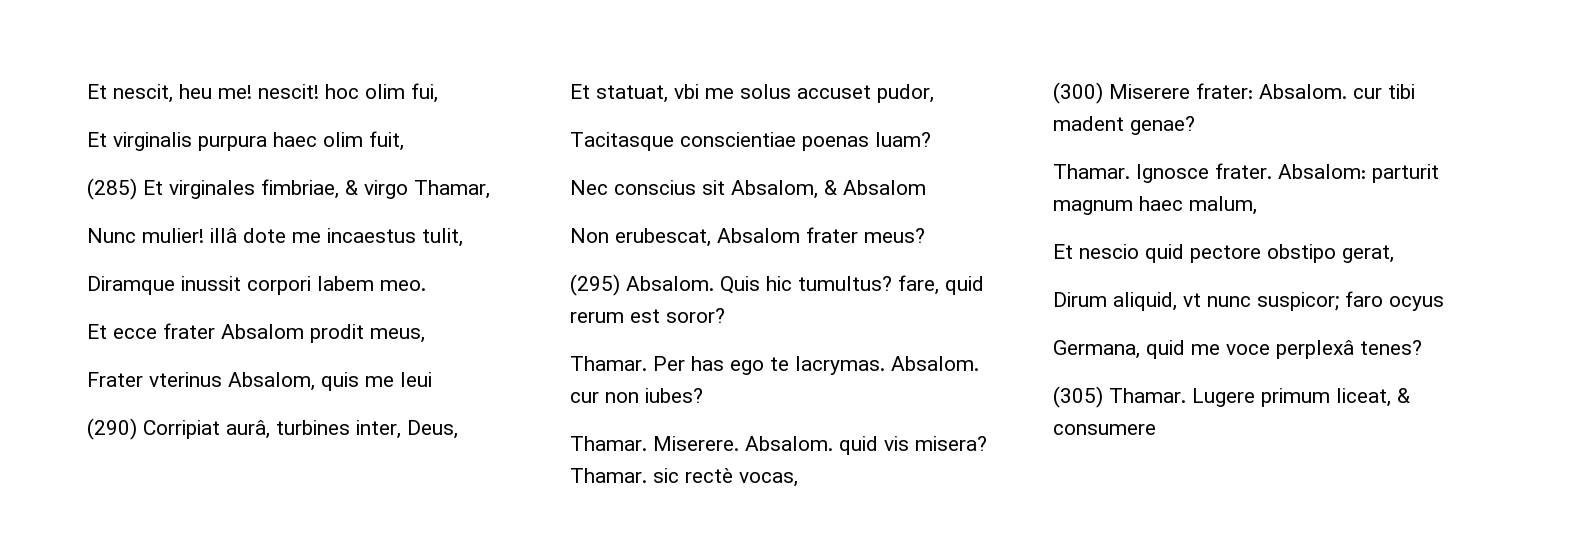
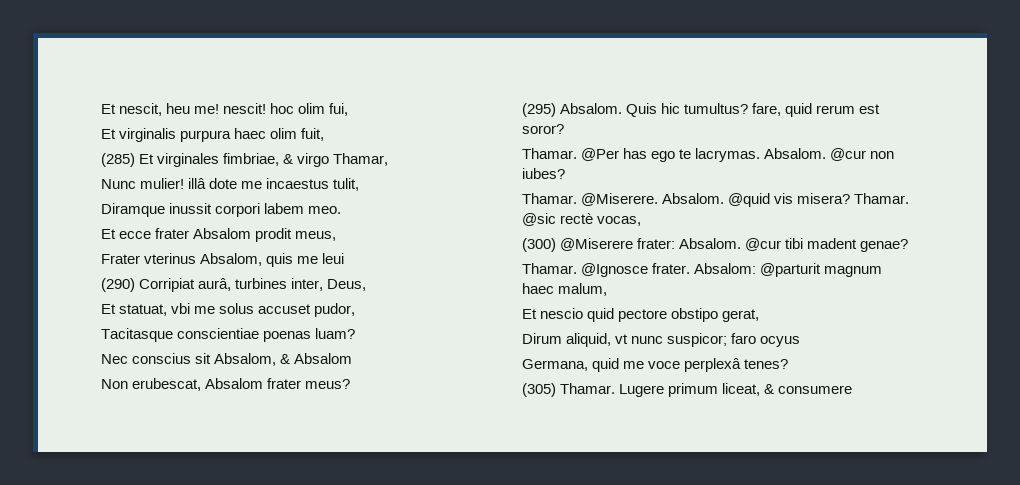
- Per has ego te lacrymas.
+ @Per has ego te lacrymas.
- Absalom. cur non iubes?
+ Absalom. @cur non iubes?
- Miserere. Absalom. quid vis misera?
+ @Miserere. Absalom. @quid vis misera?
- Thamar. sic rectè vocas,
+ Thamar. @sic rectè vocas,
- (300) Miserere frater: Absalom. cur tibi madent genae?
+ (300) @Miserere frater: Absalom. @cur tibi madent genae?
- Ignosce frater.
+ @Ignosce frater.
- Absalom: parturit magnum haec malum,
+ Absalom: @parturit magnum haec malum,

